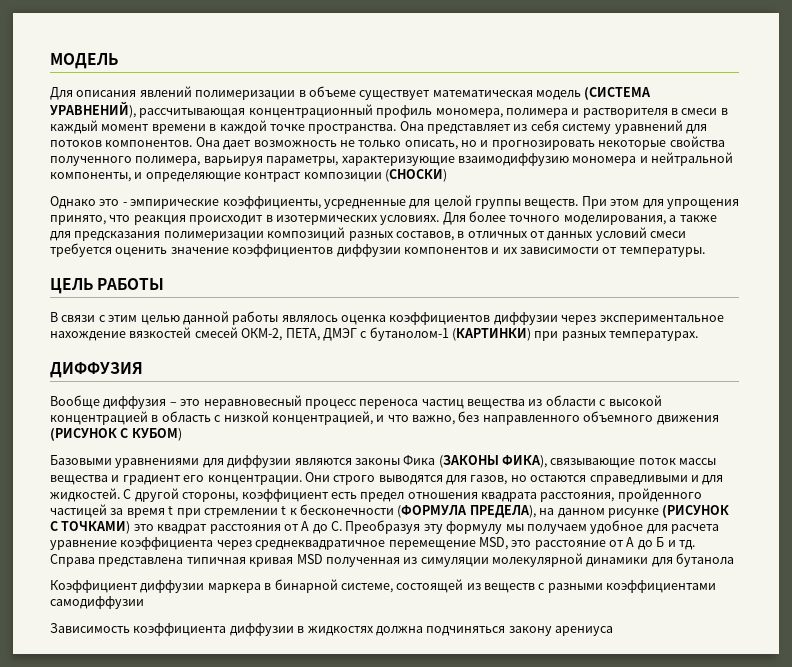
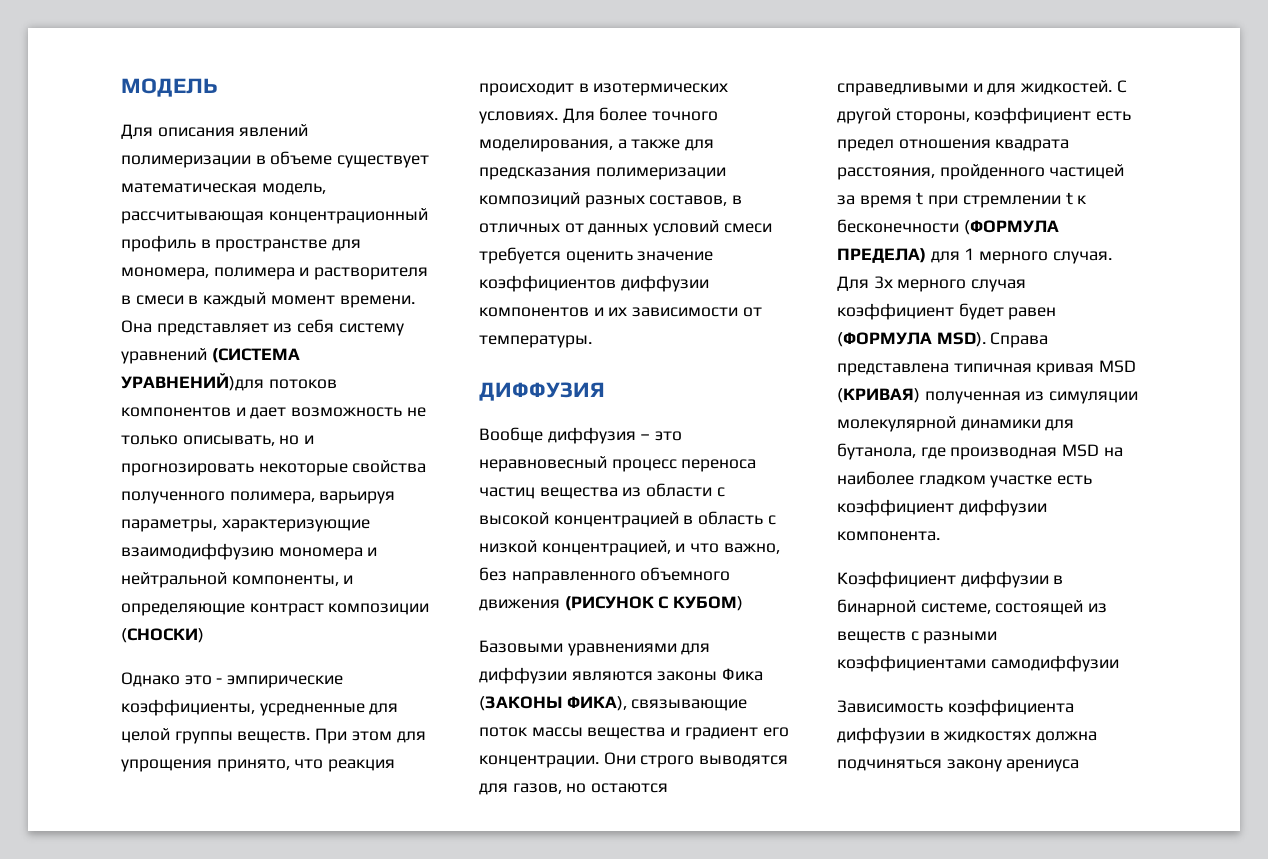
- Для описания явлений полимеризации в объеме существует математическая модель (СИСТЕМА УРАВНЕНИЙ), рассчитывающая концентрационный профиль мономера, полимера и растворителя в смеси в каждый момент времени в каждой точке пространства.
+ Для описания явлений полимеризации в объеме существует математическая модель, рассчитывающая концентрационный профиль в пространстве для мономера, полимера и растворителя в смеси в каждый момент времени.
- Она представляет из себя систему уравнений для потоков компонентов. Она дает возможность не только описать, но и прогнозировать некоторые свойства полученного полимера, варьируя параметры, характеризующие взаимодиффузию мономера и нейтральной компоненты, и определяющие контраст композиции (СНОСКИ)
+ Она представляет из себя систему уравнений (СИСТЕМА УРАВНЕНИЙ)для потоков компонентов и дает возможность не только описывать, но и прогнозировать некоторые свойства полученного полимера, варьируя параметры, характеризующие взаимодиффузию мономера и нейтральной компоненты, и определяющие контраст композиции (СНОСКИ)
- ЦЕЛЬ РАБОТЫ
- В связи с этим целью данной работы являлось оценка коэффициентов диффузии через экспериментальное нахождение вязкостей смесей ОКМ-2, ПETA, ДМЭГ с бутанолом-1 (КАРТИНКИ) при разных температурах.
- С другой стороны, коэффициент есть предел отношения квадрата расстояния, пройденного частицей за время t при стремлении t к бесконечности (ФОРМУЛА ПРЕДЕЛА), на данном рисунке (РИСУНОК С ТОЧКАМИ) это квадрат расстояния от А до С. Преобразуя эту формулу мы получаем удобное для расчета уравнение коэффициента через среднеквадратичное перемещение MSD, это расстояние от А до Б и тд.
+ С другой стороны, коэффициент есть предел отношения квадрата расстояния, пройденного частицей за время t при стремлении t к бесконечности (ФОРМУЛА ПРЕДЕЛА) для 1 мерного случая. Для 3х мерного случая коэффициент будет равен (ФОРМУЛА MSD).
- Справа представлена типичная кривая MSD полученная из симуляции молекулярной динамики для бутанола
+ Справа представлена типичная кривая MSD (КРИВАЯ) полученная из симуляции молекулярной динамики для бутанола, где производная MSD на наиболее гладком участке есть коэффициент диффузии компонента.
- Коэффициент диффузии маркера в бинарной системе, состоящей из веществ с разными коэффициентами самодиффузии
+ Коэффициент диффузии в бинарной системе, состоящей из веществ с разными коэффициентами самодиффузии

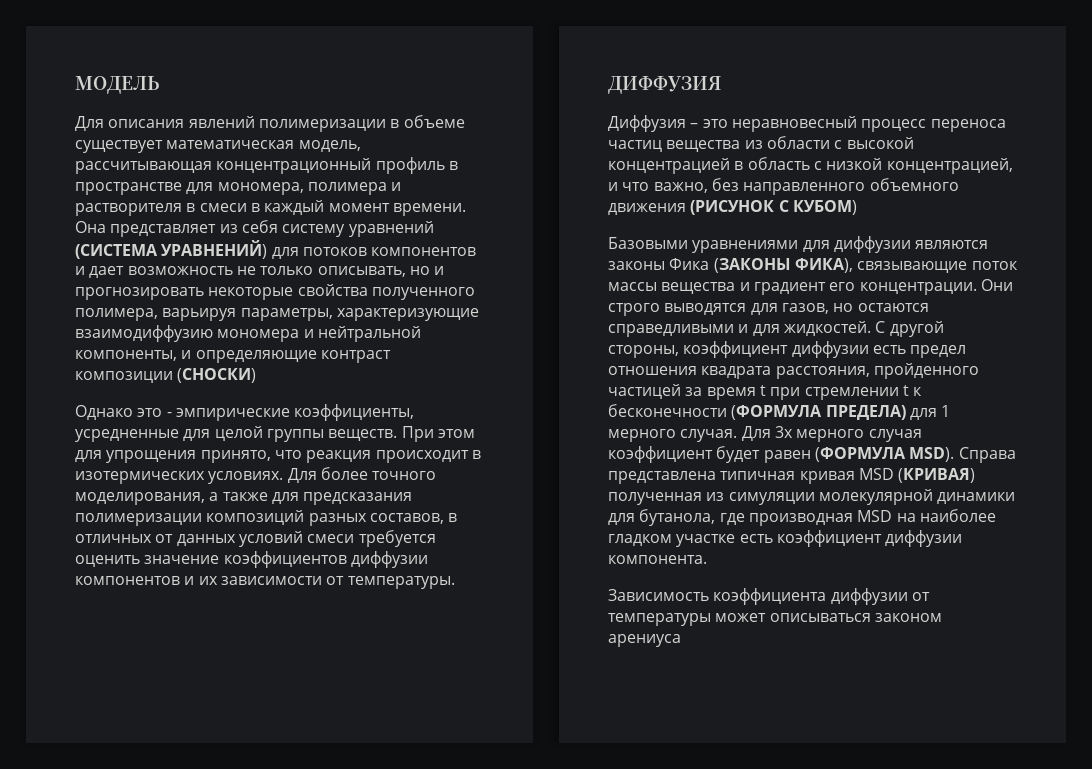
- Она представляет из себя систему уравнений (СИСТЕМА УРАВНЕНИЙ)для потоков компонентов и дает возможность не только описывать, но и прогнозировать некоторые свойства полученного полимера, варьируя параметры, характеризующие взаимодиффузию мономера и нейтральной компоненты, и определяющие контраст композиции (СНОСКИ)
+ Она представляет из себя систему уравнений (СИСТЕМА УРАВНЕНИЙ) для потоков компонентов и дает возможность не только описывать, но и прогнозировать некоторые свойства полученного полимера, варьируя параметры, характеризующие взаимодиффузию мономера и нейтральной компоненты, и определяющие контраст композиции (СНОСКИ)
- Вообще диффузия – это неравновесный процесс переноса частиц вещества из области с высокой концентрацией в область с низкой концентрацией, и что важно, без направленного объемного движения (РИСУНОК С КУБОМ)
+ Диффузия – это неравновесный процесс переноса частиц вещества из области с высокой концентрацией в область с низкой концентрацией, и что важно, без направленного объемного движения (РИСУНОК С КУБОМ)
- С другой стороны, коэффициент есть предел отношения квадрата расстояния, пройденного частицей за время t при стремлении t к бесконечности (ФОРМУЛА ПРЕДЕЛА) для 1 мерного случая.
+ С другой стороны, коэффициент диффузии есть предел отношения квадрата расстояния, пройденного частицей за время t при стремлении t к бесконечности (ФОРМУЛА ПРЕДЕЛА) для 1 мерного случая.
- Коэффициент диффузии в бинарной системе, состоящей из веществ с разными коэффициентами самодиффузии
- Зависимость коэффициента диффузии в жидкостях должна подчиняться закону арениуса
+ Зависимость коэффициента диффузии от температуры может описываться законом арениуса

